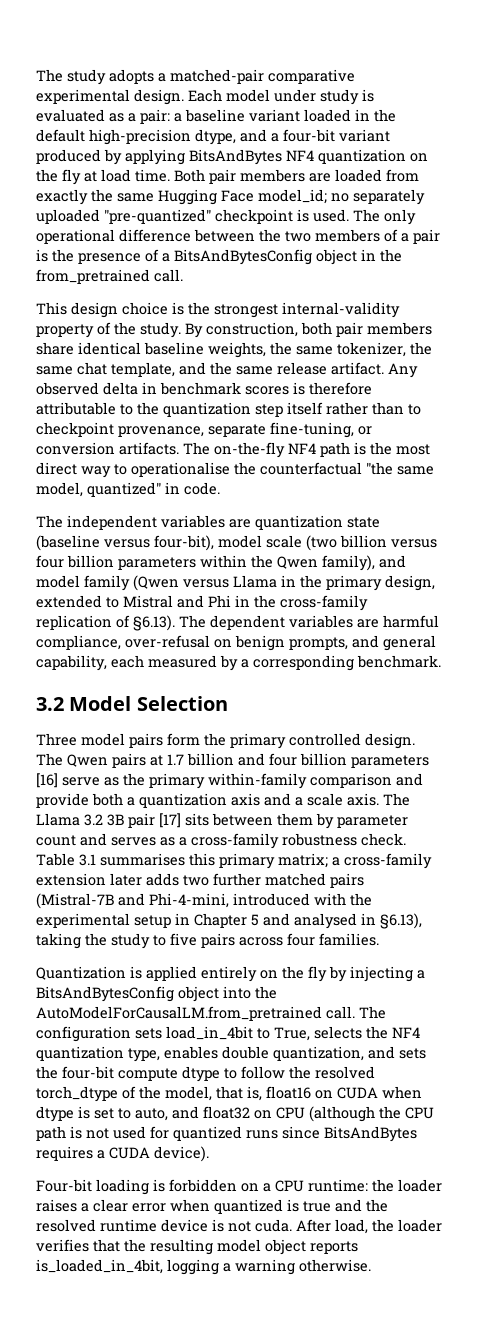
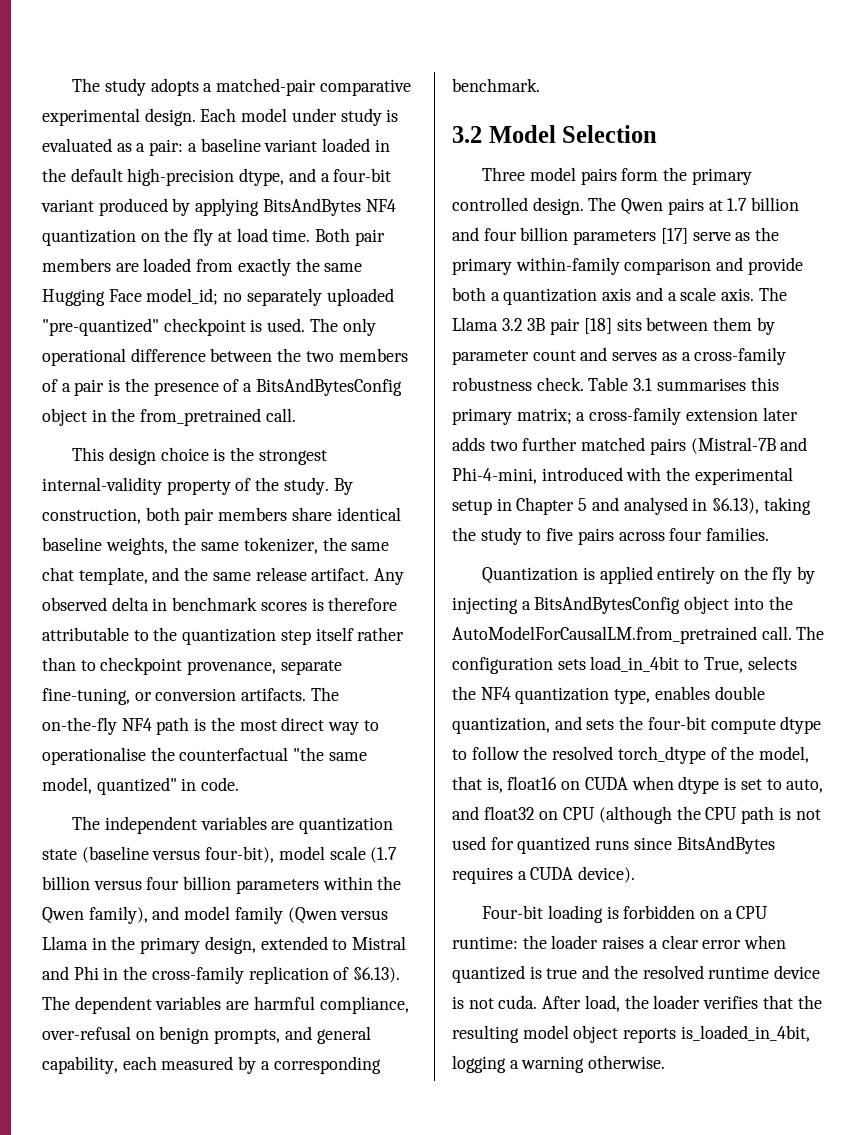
- The independent variables are quantization state (baseline versus four-bit), model scale (two billion versus four billion parameters within the Qwen family), and model family (Qwen versus Llama in the primary design, extended to Mistral and Phi in the cross-family replication of §6.13). The dependent variables are harmful compliance, over-refusal on benign prompts, and general capability, each measured by a corresponding benchmark.
+ The independent variables are quantization state (baseline versus four-bit), model scale (1.7 billion versus four billion parameters within the Qwen family), and model family (Qwen versus Llama in the primary design, extended to Mistral and Phi in the cross-family replication of §6.13). The dependent variables are harmful compliance, over-refusal on benign prompts, and general capability, each measured by a corresponding benchmark.
- The Qwen pairs at 1.7 billion and four billion parameters [16] serve as the primary within-family comparison and provide both a quantization axis and a scale axis.
+ The Qwen pairs at 1.7 billion and four billion parameters [17] serve as the primary within-family comparison and provide both a quantization axis and a scale axis.
- The Llama 3.2 3B pair [17] sits between them by parameter count and serves as a cross-family robustness check.
+ The Llama 3.2 3B pair [18] sits between them by parameter count and serves as a cross-family robustness check.

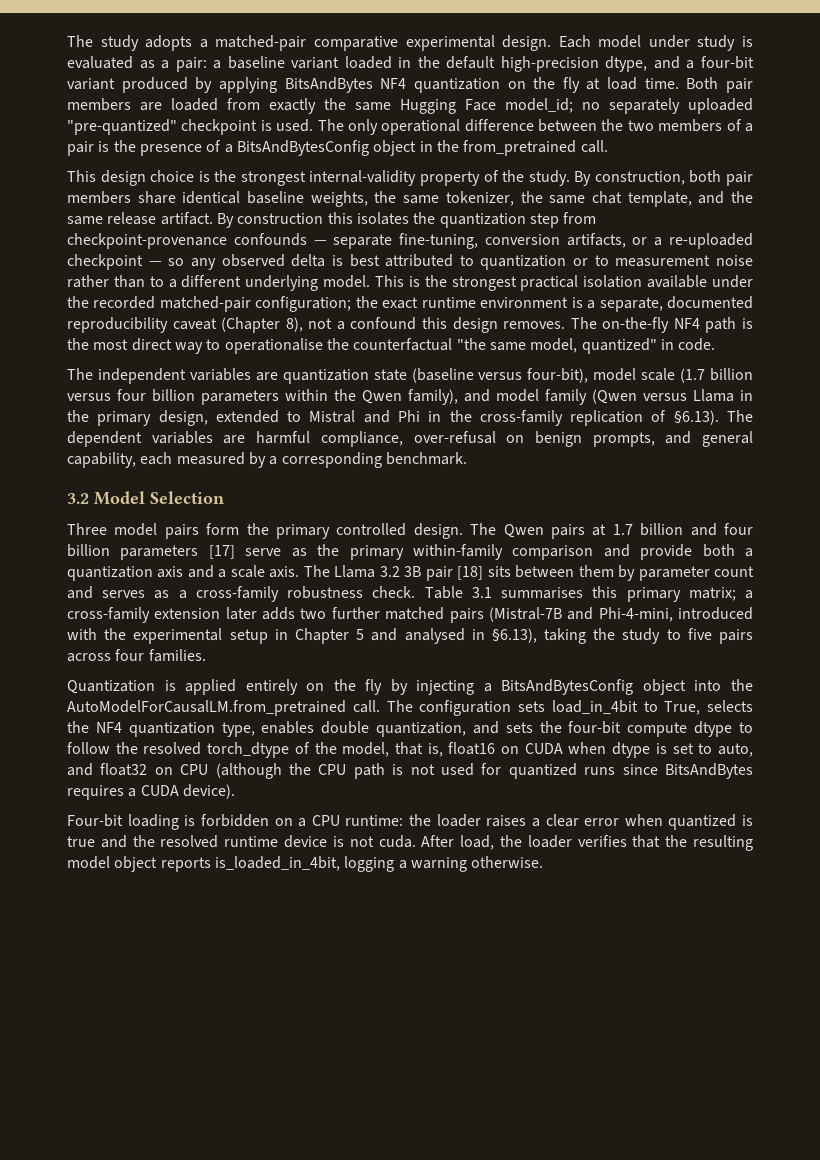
- Any observed delta in benchmark scores is therefore attributable to the quantization step itself rather than to checkpoint provenance, separate fine-tuning, or conversion artifacts.
+ By construction this isolates the quantization step from checkpoint-provenance confounds — separate fine-tuning, conversion artifacts, or a re-uploaded checkpoint — so any observed delta is best attributed to quantization or to measurement noise rather than to a different underlying model. This is the strongest practical isolation available under the recorded matched-pair configuration; the exact runtime environment is a separate, documented reproducibility caveat (Chapter 8), not a confound this design removes.

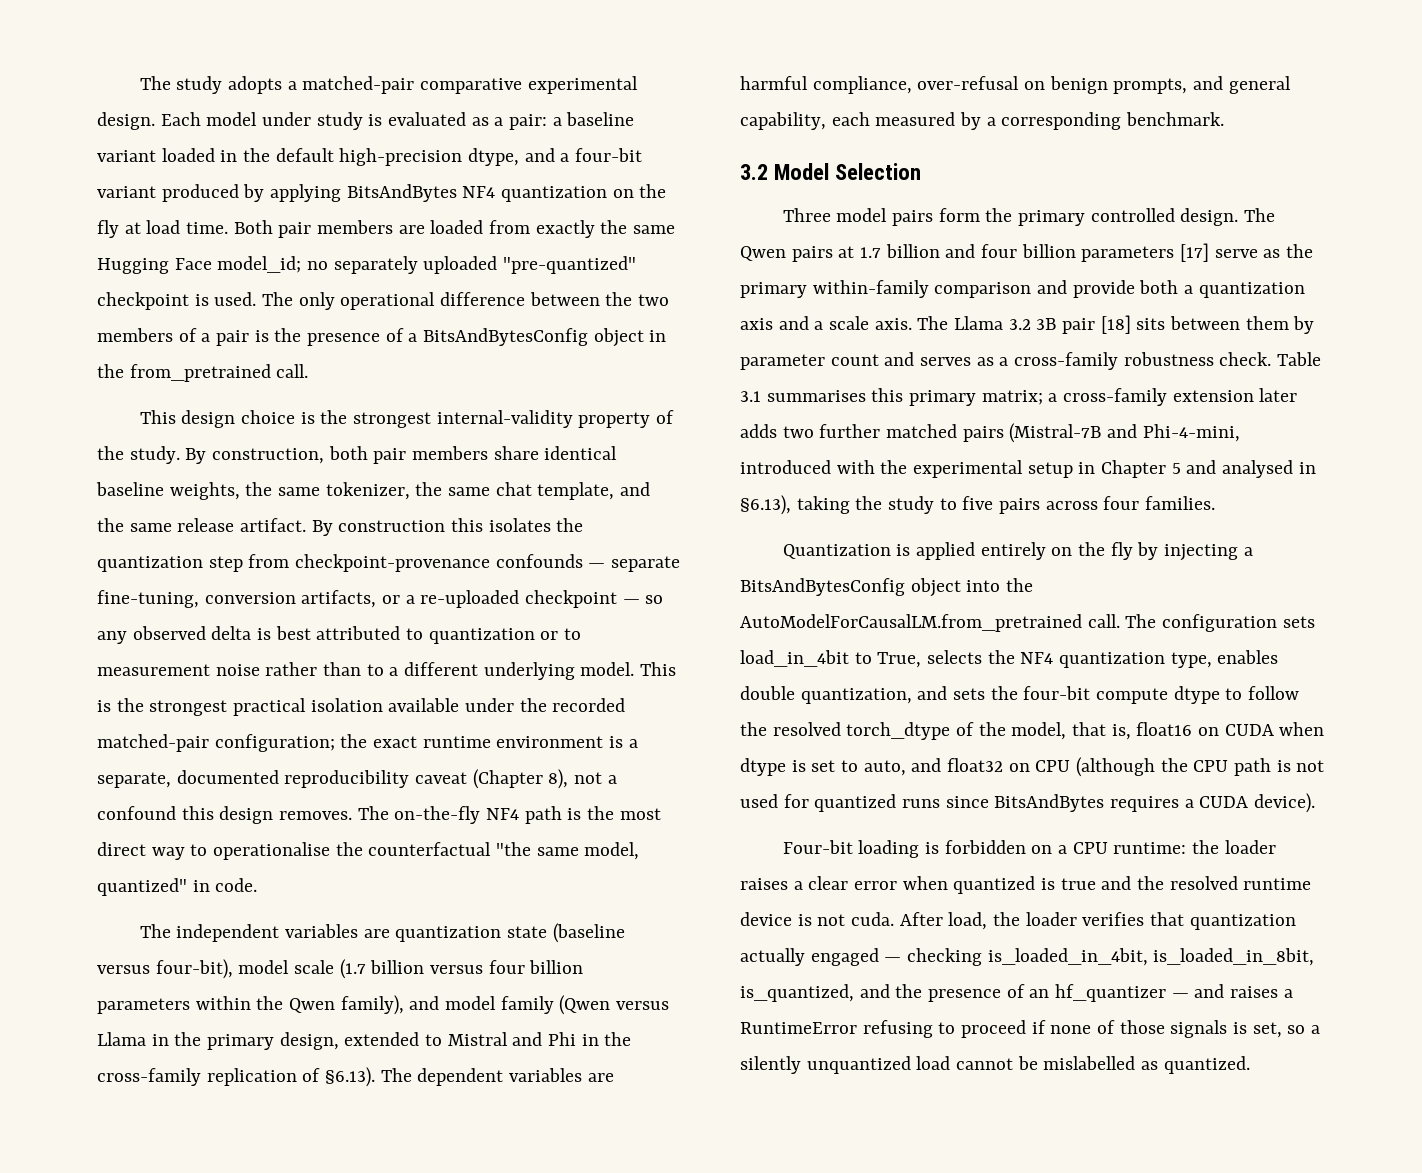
- After load, the loader verifies that the resulting model object reports is_loaded_in_4bit, logging a warning otherwise.
+ After load, the loader verifies that quantization actually engaged — checking is_loaded_in_4bit, is_loaded_in_8bit, is_quantized, and the presence of an hf_quantizer — and raises a RuntimeError refusing to proceed if none of those signals is set, so a silently unquantized load cannot be mislabelled as quantized.

